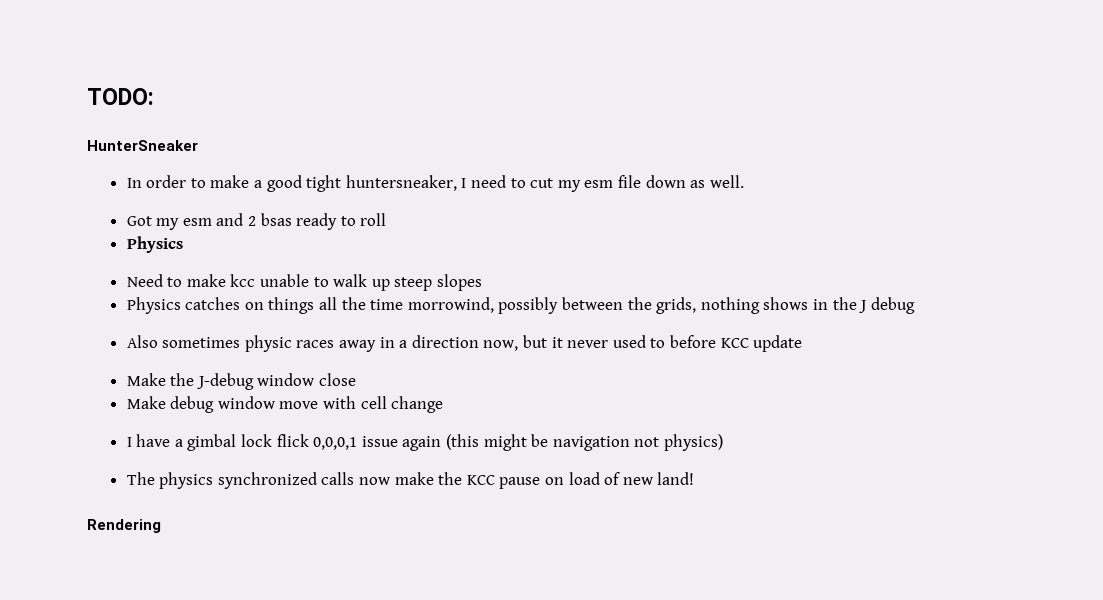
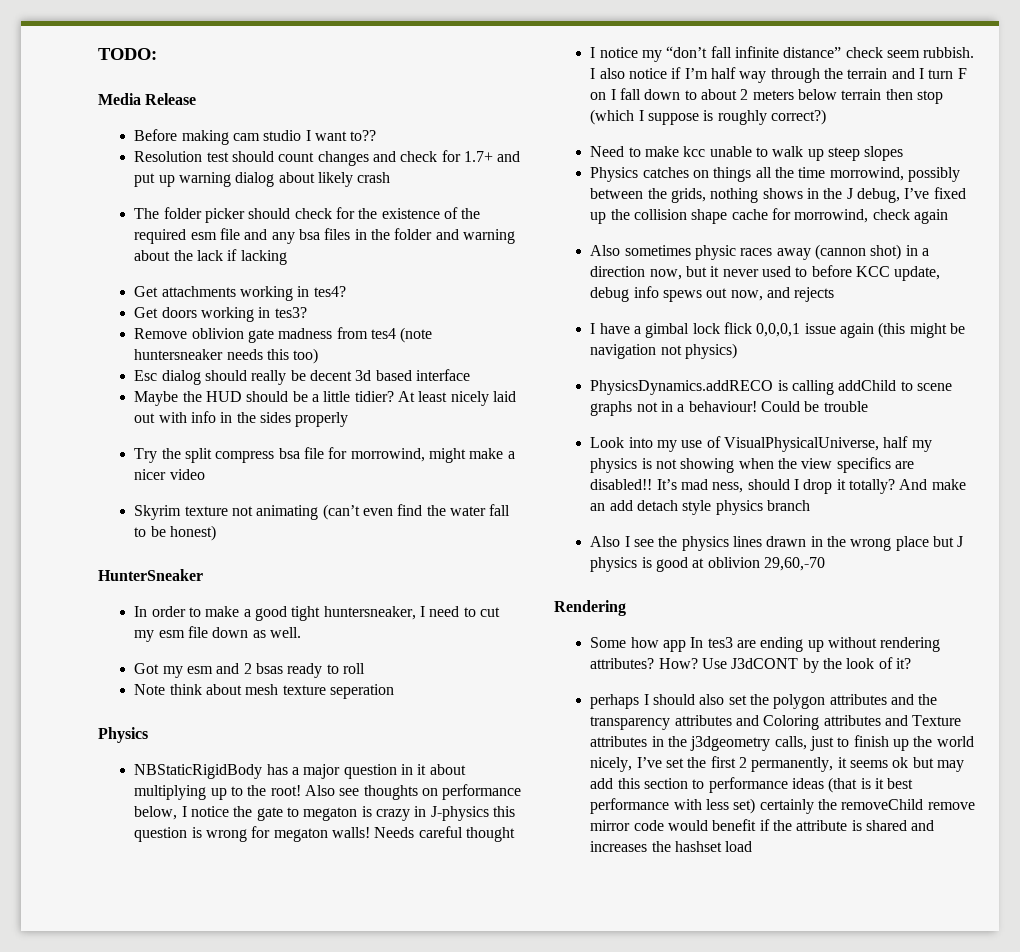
+ Media Release
+ Before making cam studio I want to??
+ Resolution test should count changes and check for 1.7+ and put up warning dialog about likely crash
+ The folder picker should check for the existence of the required esm file and any bsa files in the folder and warning about the lack if lacking
+ Get attachments working in tes4?
+ Get doors working in tes3?
+ Remove oblivion gate madness from tes4 (note huntersneaker needs this too)
+ Esc dialog should really be decent 3d based interface
+ Maybe the HUD should be a little tidier? At least nicely laid out with info in the sides properly
+ Try the split compress bsa file for morrowind, might make a nicer video
+ Skyrim texture not animating (can’t even find the water fall to be honest)
  Got my esm and 2 bsas ready to roll
+ Note think about mesh texture seperation
  Physics
+ NBStaticRigidBody has a major question in it about multiplying up to the root! Also see thoughts on performance below, I notice the gate to megaton is crazy in J-physics this question is wrong for megaton walls! Needs careful thought
+ I notice my “don’t fall infinite distance” check seem rubbish. I also notice if I’m half way through the terrain and I turn F on I fall down to about 2 meters below terrain then stop (which I suppose is roughly correct?)
- Physics catches on things all the time morrowind, possibly between the grids, nothing shows in the J debug
+ Physics catches on things all the time morrowind, possibly between the grids, nothing shows in the J debug, I’ve fixed up the collision shape cache for morrowind, check again
- Also sometimes physic races away in a direction now, but it never used to before KCC update
- Make the J-debug window close
- Make debug window move with cell change
+ Also sometimes physic races away (cannon shot) in a direction now, but it never used to before KCC update, debug info spews out now, and rejects
- The physics synchronized calls now make the KCC pause on load of new land!
+ PhysicsDynamics.addRECO is calling addChild to scene graphs not in a behaviour! Could be trouble
+ Look into my use of VisualPhysicalUniverse, half my physics is not showing when the view specifics are disabled!! It’s mad ness, should I drop it totally? And make an add detach style physics branch
+ Also I see the physics lines drawn in the wrong place but J physics is good at oblivion 29,60,-70
  Rendering
+ Some how app In tes3 are ending up without rendering attributes? How? Use J3dCONT by the look of it?
+ perhaps I should also set the polygon attributes and the transparency attributes and Coloring attributes and Texture attributes in the j3dgeometry calls, just to finish up the world nicely, I’ve set the first 2 permanently, it seems ok but may add this section to performance ideas (that is it best performance with less set) certainly the removeChild remove mirror code would benefit if the attribute is shared and increases the hashset load

